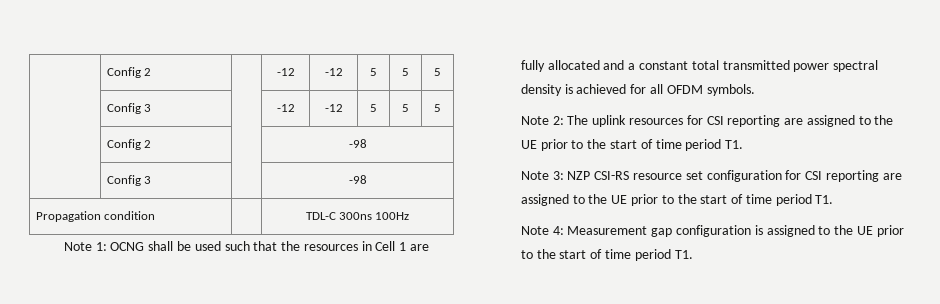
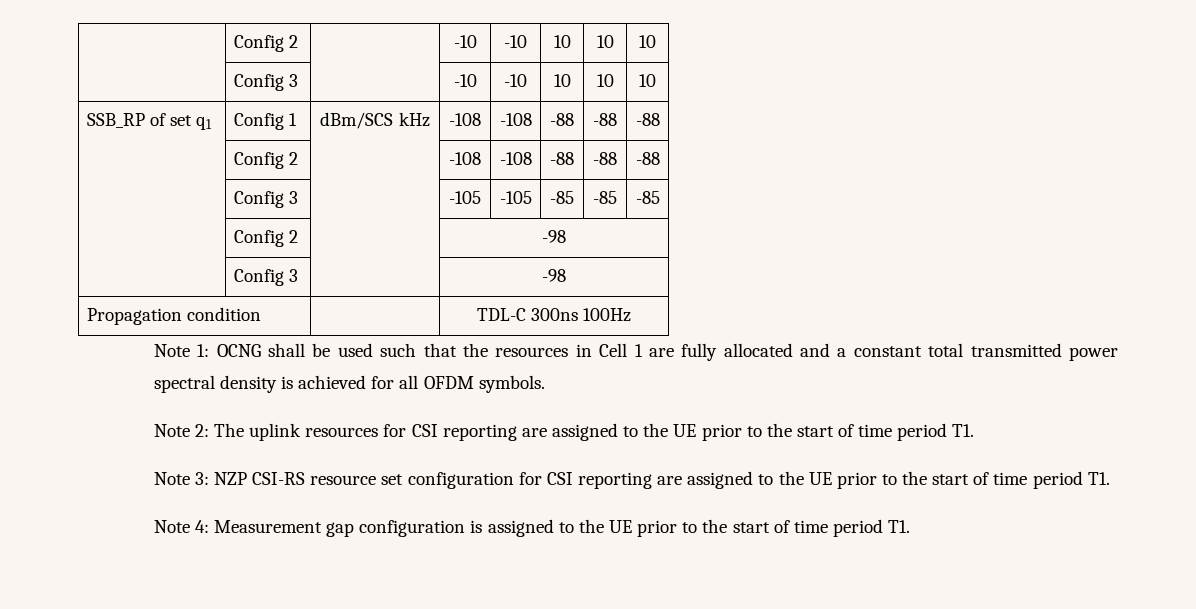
- | Config 2 | | -12 | -12 | 5 | 5 | 5
- | Config 3 | | -12 | -12 | 5 | 5 | 5
+ | Config 2 | | -10 | -10 | 10 | 10 | 10
+ | Config 3 | | -10 | -10 | 10 | 10 | 10
+ SSB_RP of set q1 | Config 1 | dBm/SCS kHz | -108 | -108 | -88 | -88 | -88
+ | Config 2 | | -108 | -108 | -88 | -88 | -88
+ | Config 3 | | -105 | -105 | -85 | -85 | -85

